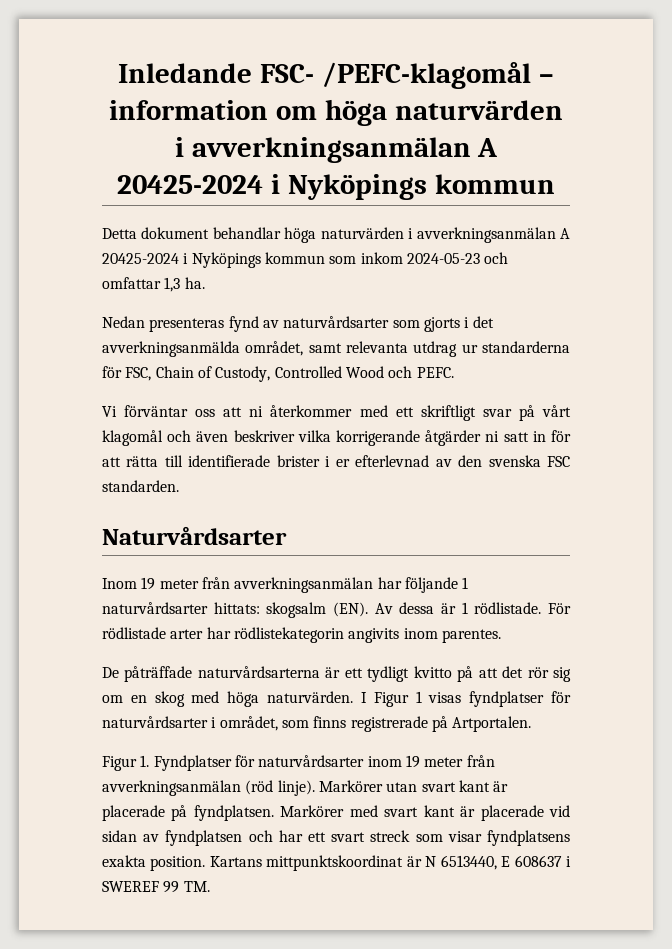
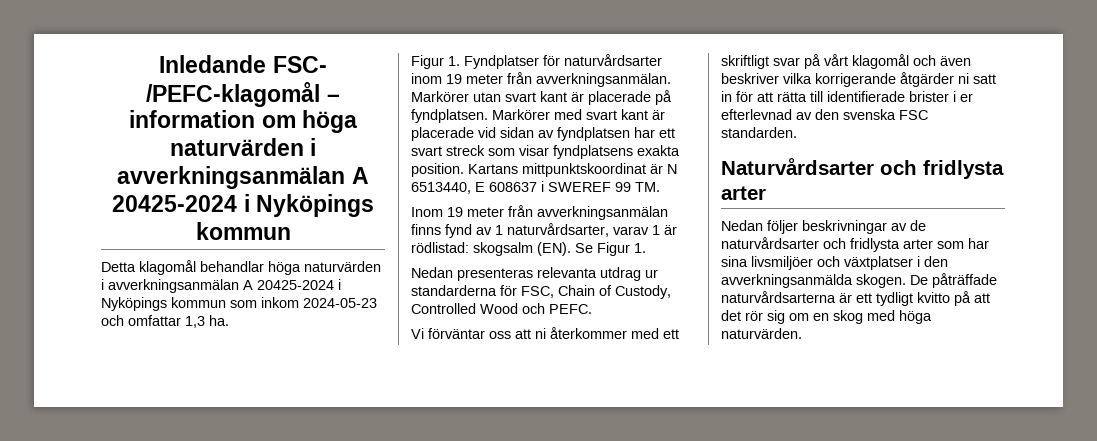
- Detta dokument behandlar höga naturvärden i avverkningsanmälan A 20425-2024 i Nyköpings kommun som inkom 2024-05-23 och omfattar 1,3 ha.
+ Detta klagomål behandlar höga naturvärden i avverkningsanmälan A 20425-2024 i Nyköpings kommun som inkom 2024-05-23 och omfattar 1,3 ha.
- Nedan presenteras fynd av naturvårdsarter som gjorts i det avverkningsanmälda området, samt relevanta utdrag ur standarderna för FSC, Chain of Custody, Controlled Wood och PEFC.
+ Figur 1. Fyndplatser för naturvårdsarter inom 19 meter från avverkningsanmälan. Markörer utan svart kant är placerade på fyndplatsen. Markörer med svart kant är placerade vid sidan av fyndplatsen har ett svart streck som visar fyndplatsens exakta position. Kartans mittpunktskoordinat är N 6513440, E 608637 i SWEREF 99 TM.
+ Inom 19 meter från avverkningsanmälan finns fynd av 1 naturvårdsarter, varav 1 är rödlistad: skogsalm (EN). Se Figur 1.
+ Nedan presenteras relevanta utdrag ur standarderna för FSC, Chain of Custody, Controlled Wood och PEFC.
- Naturvårdsarter
- Inom 19 meter från avverkningsanmälan har följande 1 naturvårdsarter hittats: skogsalm (EN). Av dessa är 1 rödlistade. För rödlistade arter har rödlistekategorin angivits inom parentes.
- De påträffade naturvårdsarterna är ett tydligt kvitto på att det rör sig om en skog med höga naturvärden. I Figur 1 visas fyndplatser för naturvårdsarter i området, som finns registrerade på Artportalen.
- Figur 1. Fyndplatser för naturvårdsarter inom 19 meter från avverkningsanmälan (röd linje). Markörer utan svart kant är placerade på fyndplatsen. Markörer med svart kant är placerade vid sidan av fyndplatsen och har ett svart streck som visar fyndplatsens exakta position. Kartans mittpunktskoordinat är N 6513440, E 608637 i SWEREF 99 TM.
+ Naturvårdsarter och fridlysta arter
+ Nedan följer beskrivningar av de naturvårdsarter och fridlysta arter som har sina livsmiljöer och växtplatser i den avverkningsanmälda skogen. De påträffade naturvårdsarterna är ett tydligt kvitto på att det rör sig om en skog med höga naturvärden.

